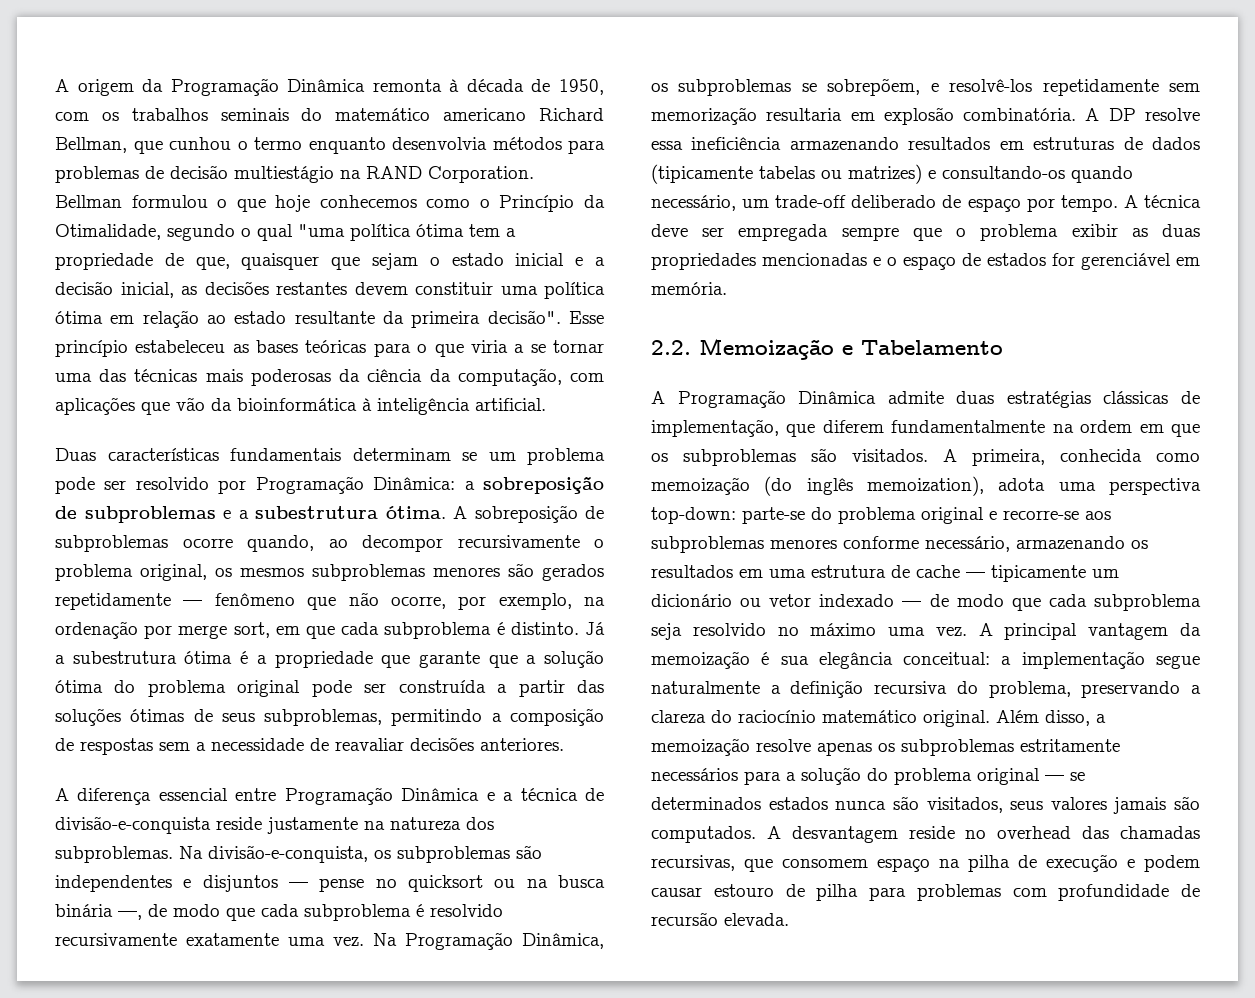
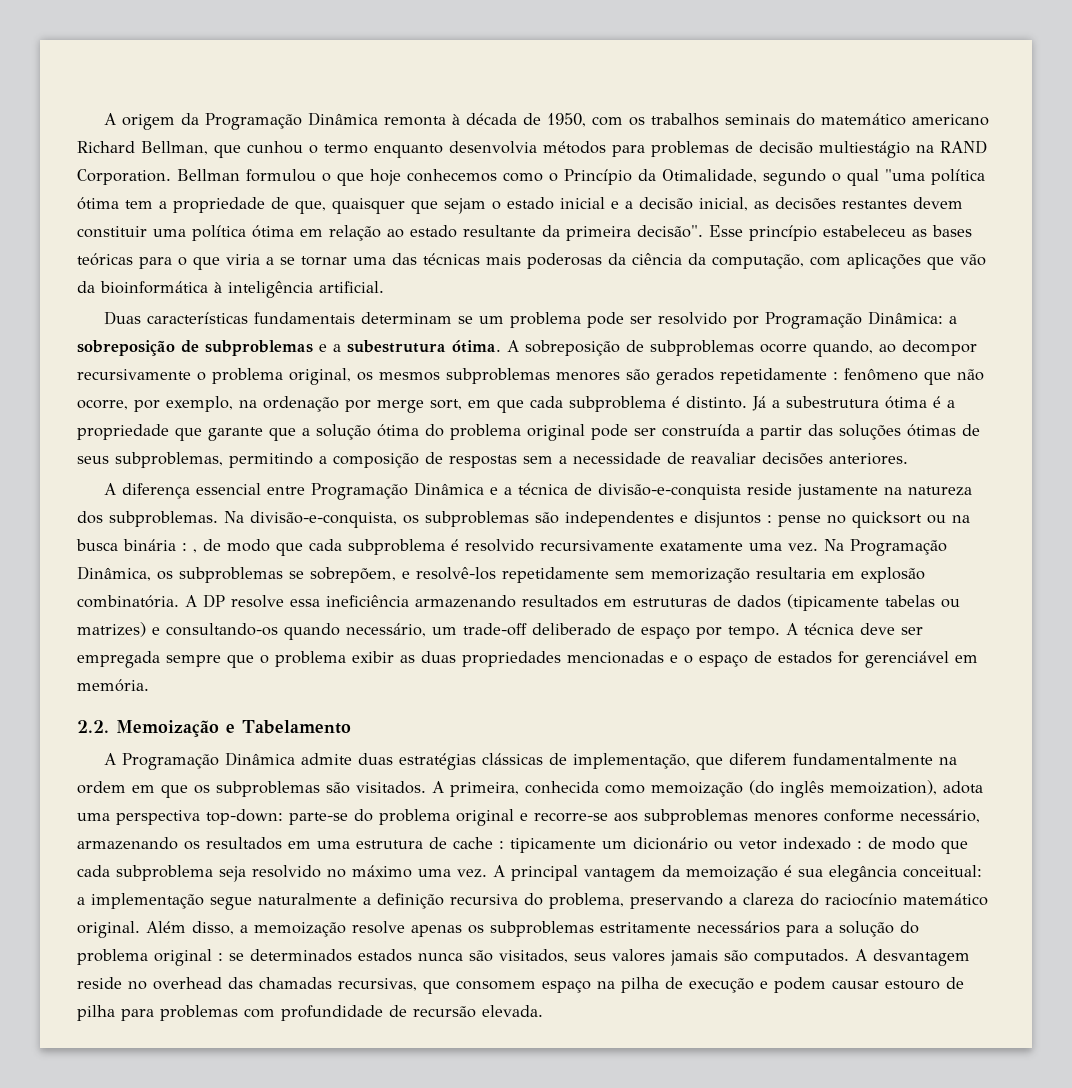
- A sobreposição de subproblemas ocorre quando, ao decompor recursivamente o problema original, os mesmos subproblemas menores são gerados repetidamente — fenômeno que não ocorre, por exemplo, na ordenação por merge sort, em que cada subproblema é distinto.
+ A sobreposição de subproblemas ocorre quando, ao decompor recursivamente o problema original, os mesmos subproblemas menores são gerados repetidamente : fenômeno que não ocorre, por exemplo, na ordenação por merge sort, em que cada subproblema é distinto.
- Na divisão-e-conquista, os subproblemas são independentes e disjuntos — pense no quicksort ou na busca binária —, de modo que cada subproblema é resolvido recursivamente exatamente uma vez.
+ Na divisão-e-conquista, os subproblemas são independentes e disjuntos : pense no quicksort ou na busca binária : , de modo que cada subproblema é resolvido recursivamente exatamente uma vez.
- A primeira, conhecida como memoização (do inglês memoization), adota uma perspectiva top-down: parte-se do problema original e recorre-se aos subproblemas menores conforme necessário, armazenando os resultados em uma estrutura de cache — tipicamente um dicionário ou vetor indexado — de modo que cada subproblema seja resolvido no máximo uma vez.
+ A primeira, conhecida como memoização (do inglês memoization), adota uma perspectiva top-down: parte-se do problema original e recorre-se aos subproblemas menores conforme necessário, armazenando os resultados em uma estrutura de cache : tipicamente um dicionário ou vetor indexado : de modo que cada subproblema seja resolvido no máximo uma vez.
- Além disso, a memoização resolve apenas os subproblemas estritamente necessários para a solução do problema original — se determinados estados nunca são visitados, seus valores jamais são computados.
+ Além disso, a memoização resolve apenas os subproblemas estritamente necessários para a solução do problema original : se determinados estados nunca são visitados, seus valores jamais são computados.

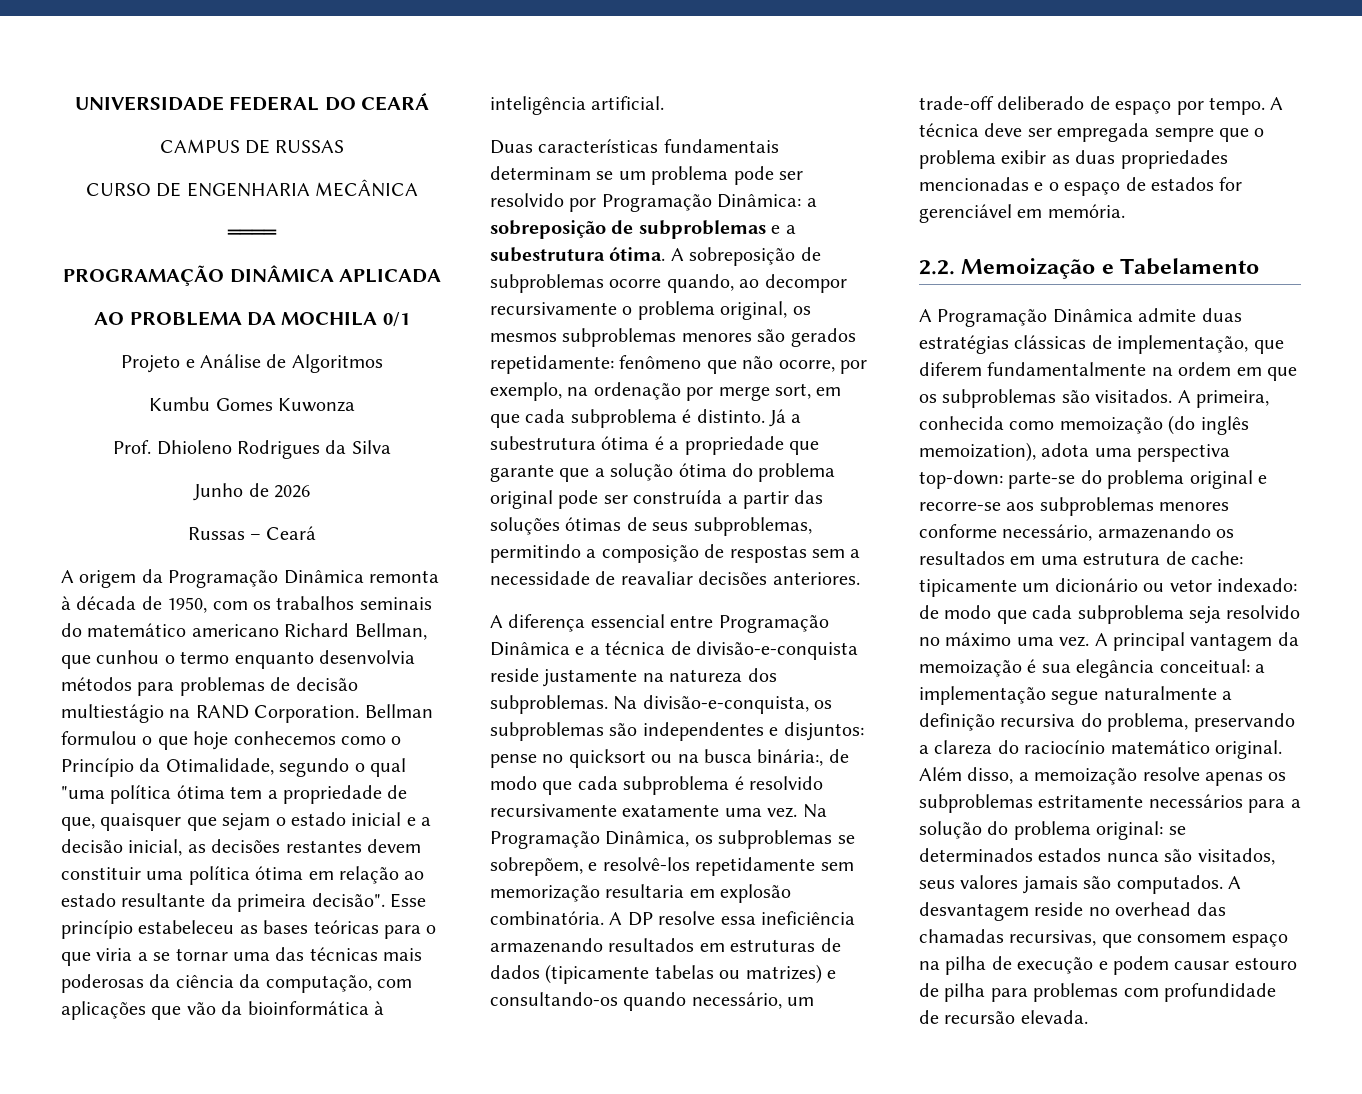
+ UNIVERSIDADE FEDERAL DO CEARÁ
+ CAMPUS DE RUSSAS
+ CURSO DE ENGENHARIA MECÂNICA
+ ════
+ PROGRAMAÇÃO DINÂMICA APLICADA
+ AO PROBLEMA DA MOCHILA 0/1
+ Projeto e Análise de Algoritmos
+ Kumbu Gomes Kuwonza
+ Prof. Dhioleno Rodrigues da Silva
+ Junho de 2026
+ Russas – Ceará
- A sobreposição de subproblemas ocorre quando, ao decompor recursivamente o problema original, os mesmos subproblemas menores são gerados repetidamente : fenômeno que não ocorre, por exemplo, na ordenação por merge sort, em que cada subproblema é distinto.
+ A sobreposição de subproblemas ocorre quando, ao decompor recursivamente o problema original, os mesmos subproblemas menores são gerados repetidamente: fenômeno que não ocorre, por exemplo, na ordenação por merge sort, em que cada subproblema é distinto.
- Na divisão-e-conquista, os subproblemas são independentes e disjuntos : pense no quicksort ou na busca binária : , de modo que cada subproblema é resolvido recursivamente exatamente uma vez.
+ Na divisão-e-conquista, os subproblemas são independentes e disjuntos: pense no quicksort ou na busca binária:, de modo que cada subproblema é resolvido recursivamente exatamente uma vez.
- A primeira, conhecida como memoização (do inglês memoization), adota uma perspectiva top-down: parte-se do problema original e recorre-se aos subproblemas menores conforme necessário, armazenando os resultados em uma estrutura de cache : tipicamente um dicionário ou vetor indexado : de modo que cada subproblema seja resolvido no máximo uma vez.
+ A primeira, conhecida como memoização (do inglês memoization), adota uma perspectiva top-down: parte-se do problema original e recorre-se aos subproblemas menores conforme necessário, armazenando os resultados em uma estrutura de cache: tipicamente um dicionário ou vetor indexado: de modo que cada subproblema seja resolvido no máximo uma vez.
- Além disso, a memoização resolve apenas os subproblemas estritamente necessários para a solução do problema original : se determinados estados nunca são visitados, seus valores jamais são computados.
+ Além disso, a memoização resolve apenas os subproblemas estritamente necessários para a solução do problema original: se determinados estados nunca são visitados, seus valores jamais são computados.

